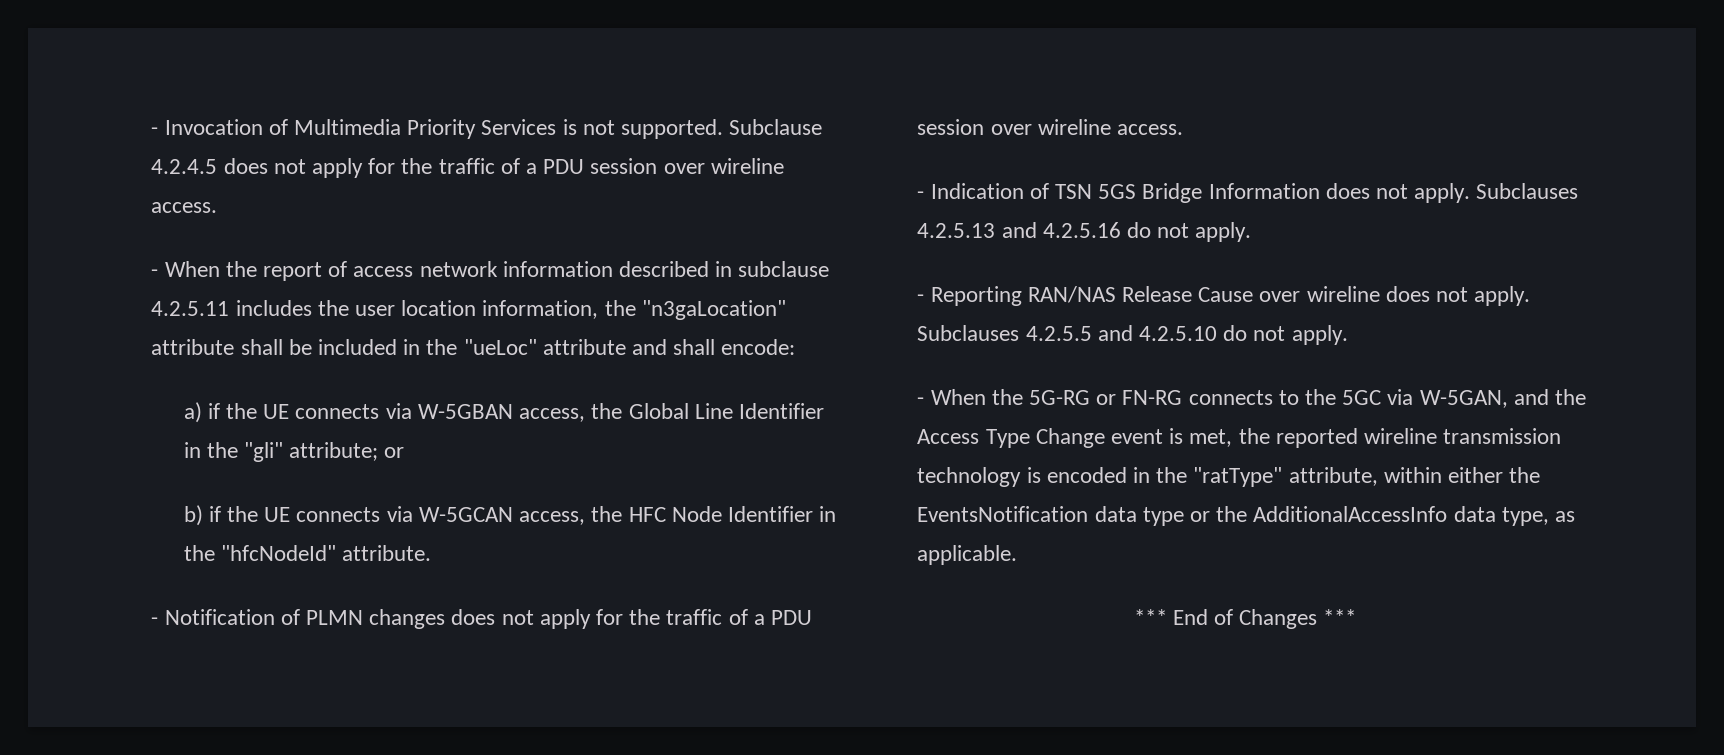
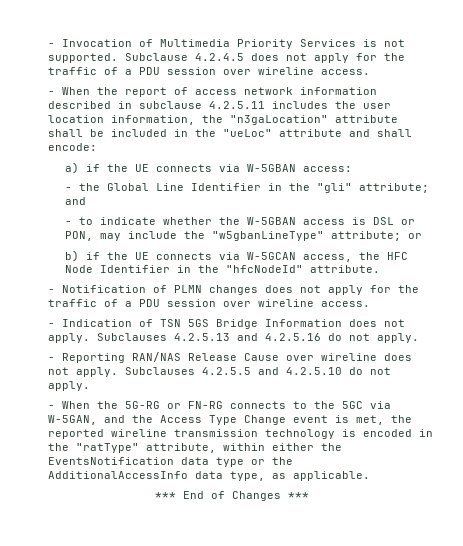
- a) if the UE connects via W-5GBAN access, the Global Line Identifier in the "gli" attribute; or
+ a) if the UE connects via W-5GBAN access:
+ - the Global Line Identifier in the "gli" attribute; and
+ - to indicate whether the W-5GBAN access is DSL or PON, may include the "w5gbanLineType" attribute; or

